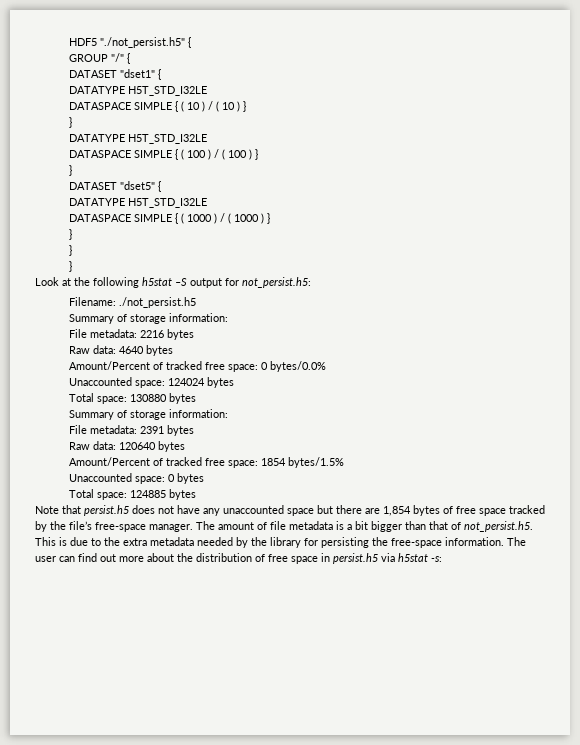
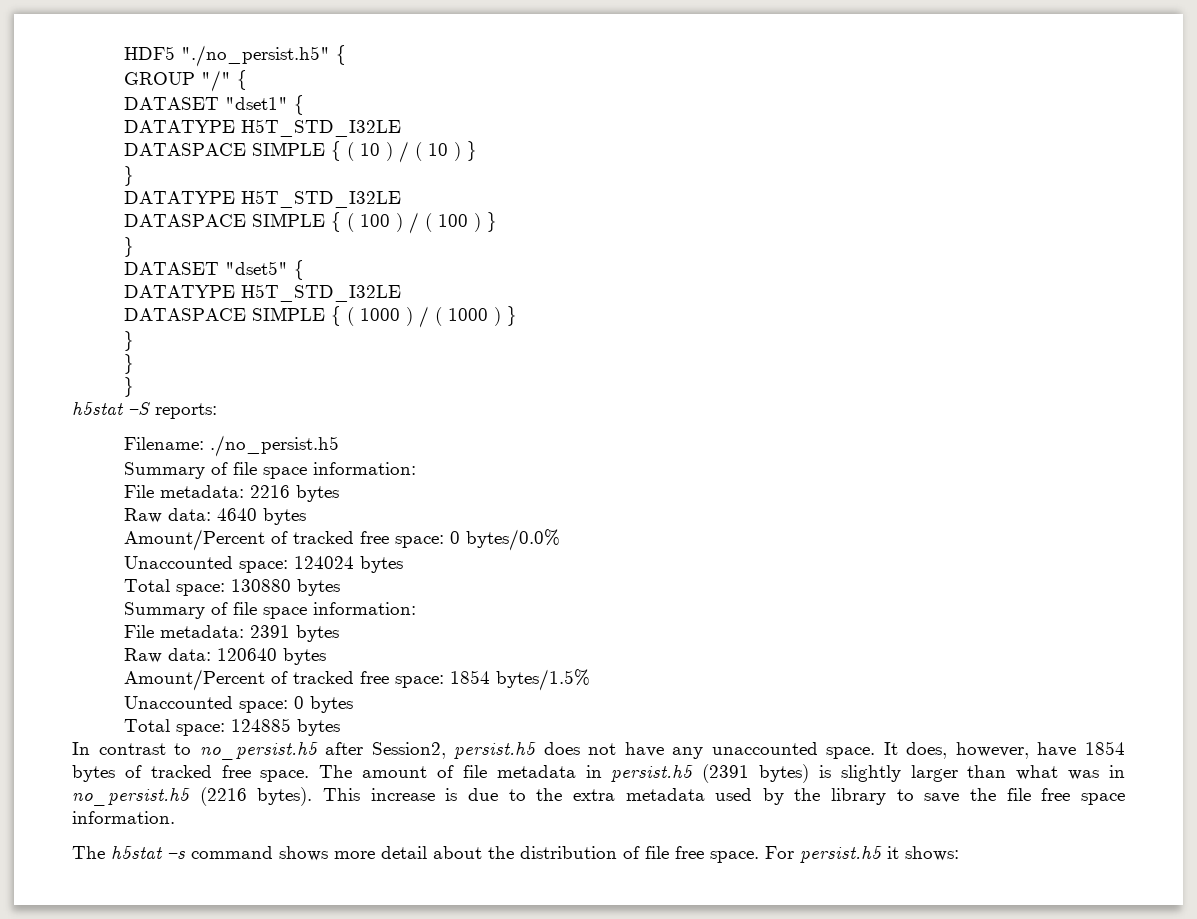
- HDF5 "./not_persist.h5" {
+ HDF5 "./no_persist.h5" {
- Look at the following h5stat –S output for not_persist.h5:
+ h5stat –S reports:
- Filename: ./not_persist.h5
- Summary of storage information:
+ Filename: ./no_persist.h5
+ Summary of file space information:
  Total space: 130880 bytes
- Summary of storage information:
+ Summary of file space information:
- Note that persist.h5 does not have any unaccounted space but there are 1,854 bytes of free space tracked by the file’s free-space manager.
+ In contrast to no_persist.h5 after Session2, persist.h5 does not have any unaccounted space. It does, however, have 1854 bytes of tracked free space.
- The amount of file metadata is a bit bigger than that of not_persist.h5. This is due to the extra metadata needed by the library for persisting the free-space information. The user can find out more about the distribution of free space in persist.h5 via h5stat -s:
+ The amount of file metadata in persist.h5 (2391 bytes) is slightly larger than what was in no_persist.h5 (2216 bytes). This increase is due to the extra metadata used by the library to save the file free space information.
+ The h5stat –s command shows more detail about the distribution of file free space. For persist.h5 it shows:

